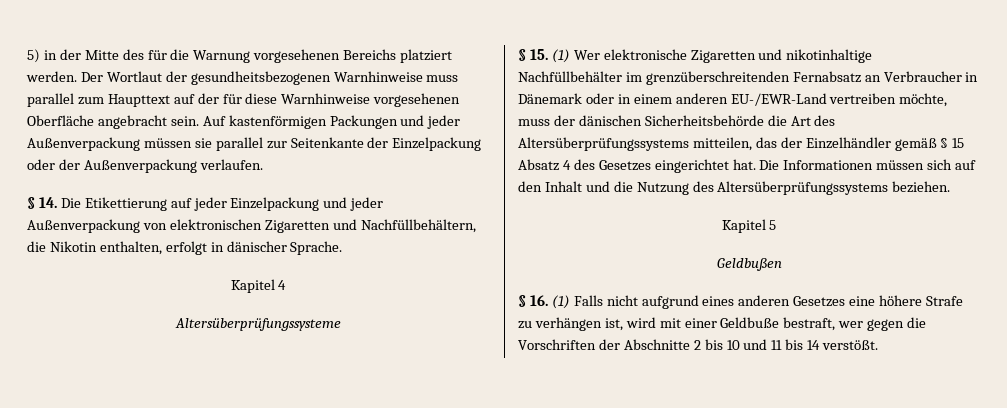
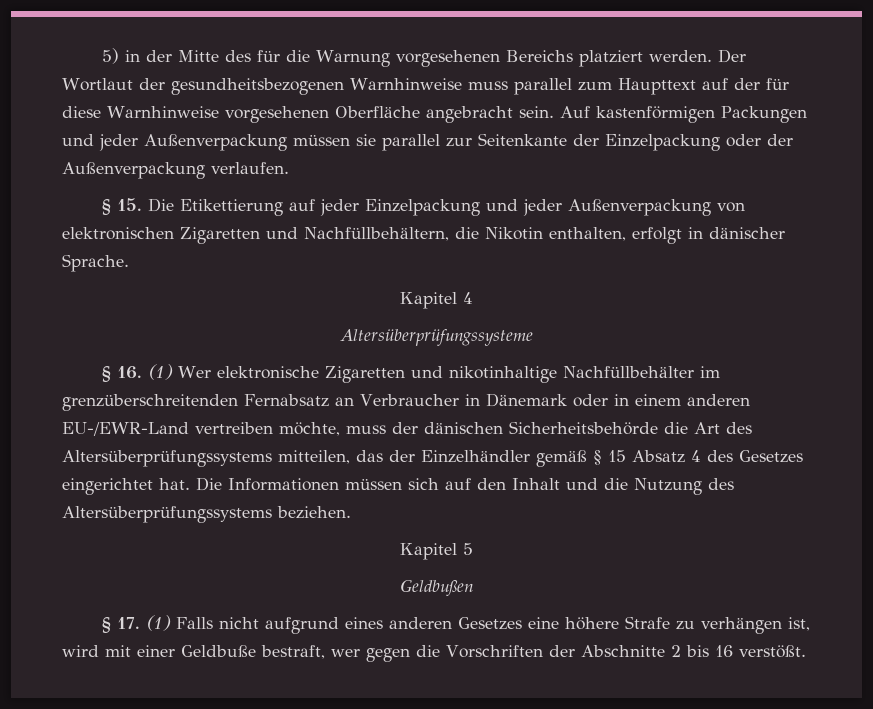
- § 14. Die Etikettierung auf jeder Einzelpackung und jeder Außenverpackung von elektronischen Zigaretten und Nachfüllbehältern, die Nikotin enthalten, erfolgt in dänischer Sprache.
+ § 15. Die Etikettierung auf jeder Einzelpackung und jeder Außenverpackung von elektronischen Zigaretten und Nachfüllbehältern, die Nikotin enthalten, erfolgt in dänischer Sprache.
- § 15. (1) Wer elektronische Zigaretten und nikotinhaltige Nachfüllbehälter im grenzüberschreitenden Fernabsatz an Verbraucher in Dänemark oder in einem anderen EU-/EWR-Land vertreiben möchte, muss der dänischen Sicherheitsbehörde die Art des Altersüberprüfungssystems mitteilen, das der Einzelhändler gemäß § 15 Absatz 4 des Gesetzes eingerichtet hat.
+ § 16. (1) Wer elektronische Zigaretten und nikotinhaltige Nachfüllbehälter im grenzüberschreitenden Fernabsatz an Verbraucher in Dänemark oder in einem anderen EU-/EWR-Land vertreiben möchte, muss der dänischen Sicherheitsbehörde die Art des Altersüberprüfungssystems mitteilen, das der Einzelhändler gemäß § 15 Absatz 4 des Gesetzes eingerichtet hat.
- § 16. (1) Falls nicht aufgrund eines anderen Gesetzes eine höhere Strafe zu verhängen ist, wird mit einer Geldbuße bestraft, wer gegen die Vorschriften der Abschnitte 2 bis 10 und 11 bis 14 verstößt.
+ § 17. (1) Falls nicht aufgrund eines anderen Gesetzes eine höhere Strafe zu verhängen ist, wird mit einer Geldbuße bestraft, wer gegen die Vorschriften der Abschnitte 2 bis 16 verstößt.

